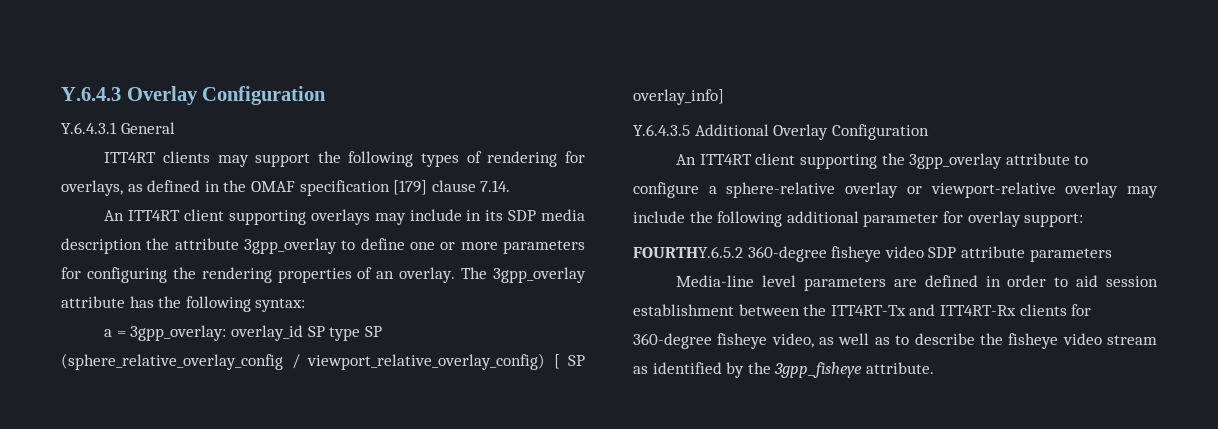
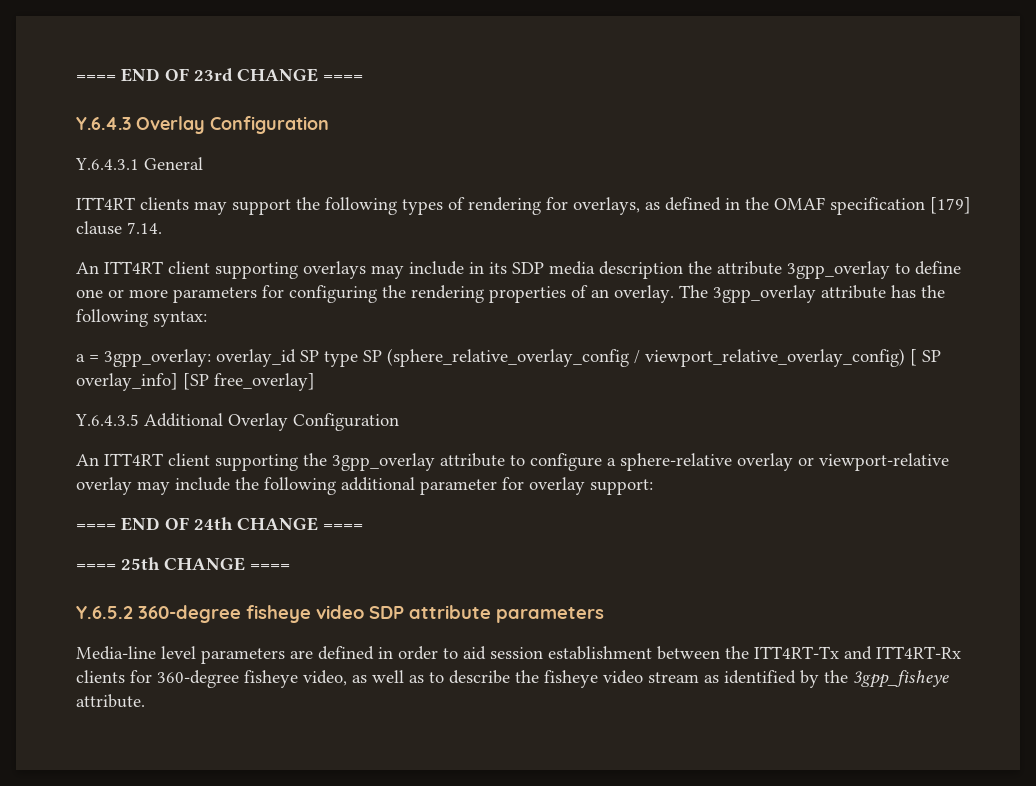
+ ==== END OF 23rd CHANGE ====
- a = 3gpp_overlay: overlay_id SP type SP (sphere_relative_overlay_config / viewport_relative_overlay_config) [ SP overlay_info]
+ a = 3gpp_overlay: overlay_id SP type SP (sphere_relative_overlay_config / viewport_relative_overlay_config) [ SP overlay_info] [SP free_overlay]
- FOURTHY.6.5.2 360-degree fisheye video SDP attribute parameters
+ ==== END OF 24th CHANGE ====
+ ==== 25th CHANGE ====
+ Y.6.5.2 360-degree fisheye video SDP attribute parameters

